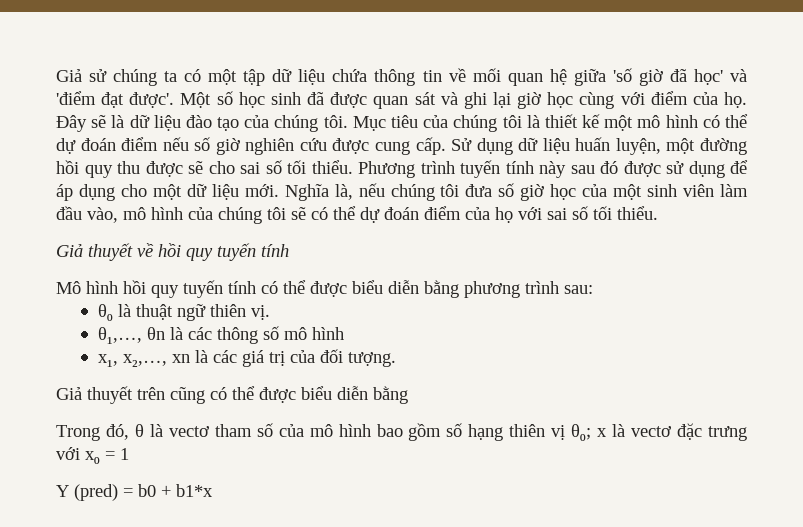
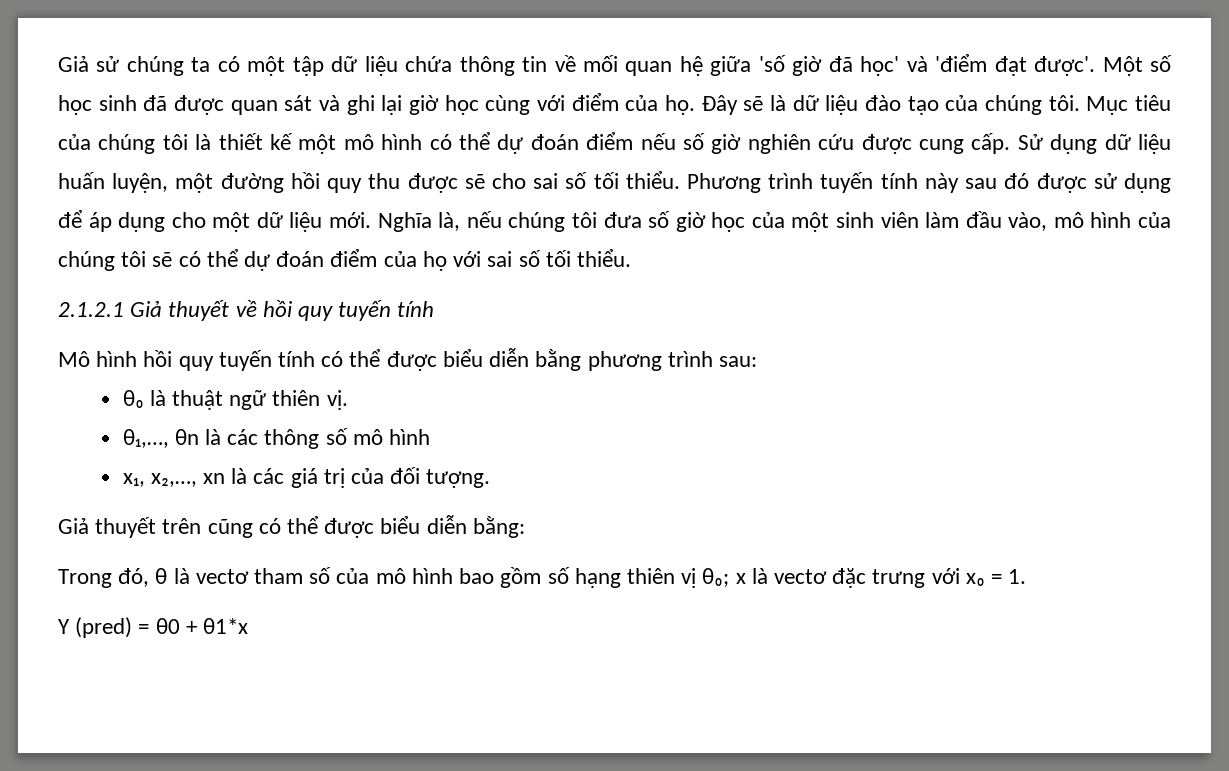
- Giả thuyết về hồi quy tuyến tính
+ 2.1.2.1 Giả thuyết về hồi quy tuyến tính
- Giả thuyết trên cũng có thể được biểu diễn bằng
+ Giả thuyết trên cũng có thể được biểu diễn bằng:
- Trong đó, θ là vectơ tham số của mô hình bao gồm số hạng thiên vị θ₀; x là vectơ đặc trưng với x₀ = 1
+ Trong đó, θ là vectơ tham số của mô hình bao gồm số hạng thiên vị θ₀; x là vectơ đặc trưng với x₀ = 1.
- Y (pred) = b0 + b1*x
+ Y (pred) = θ0 + θ1*x

